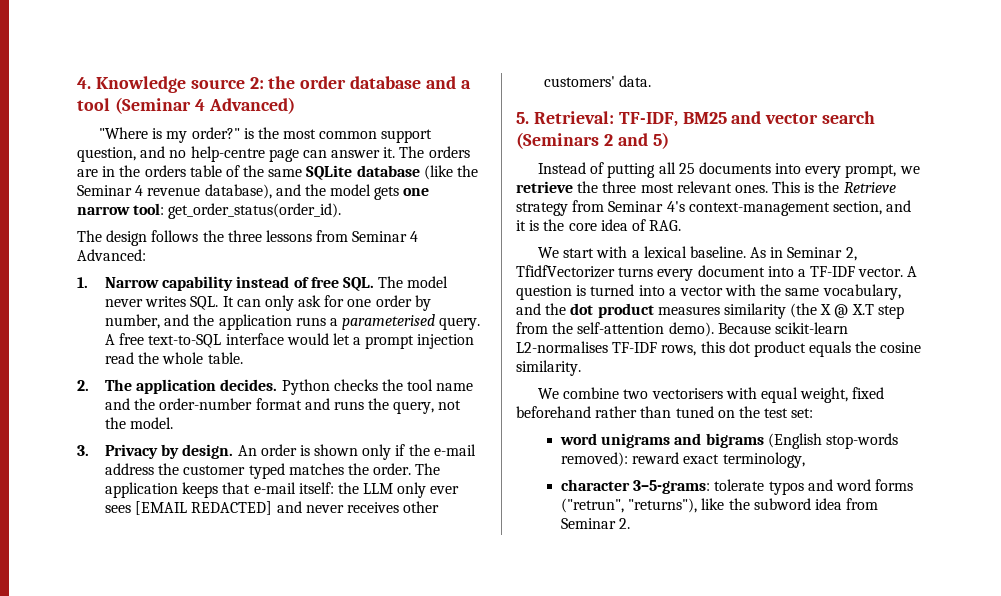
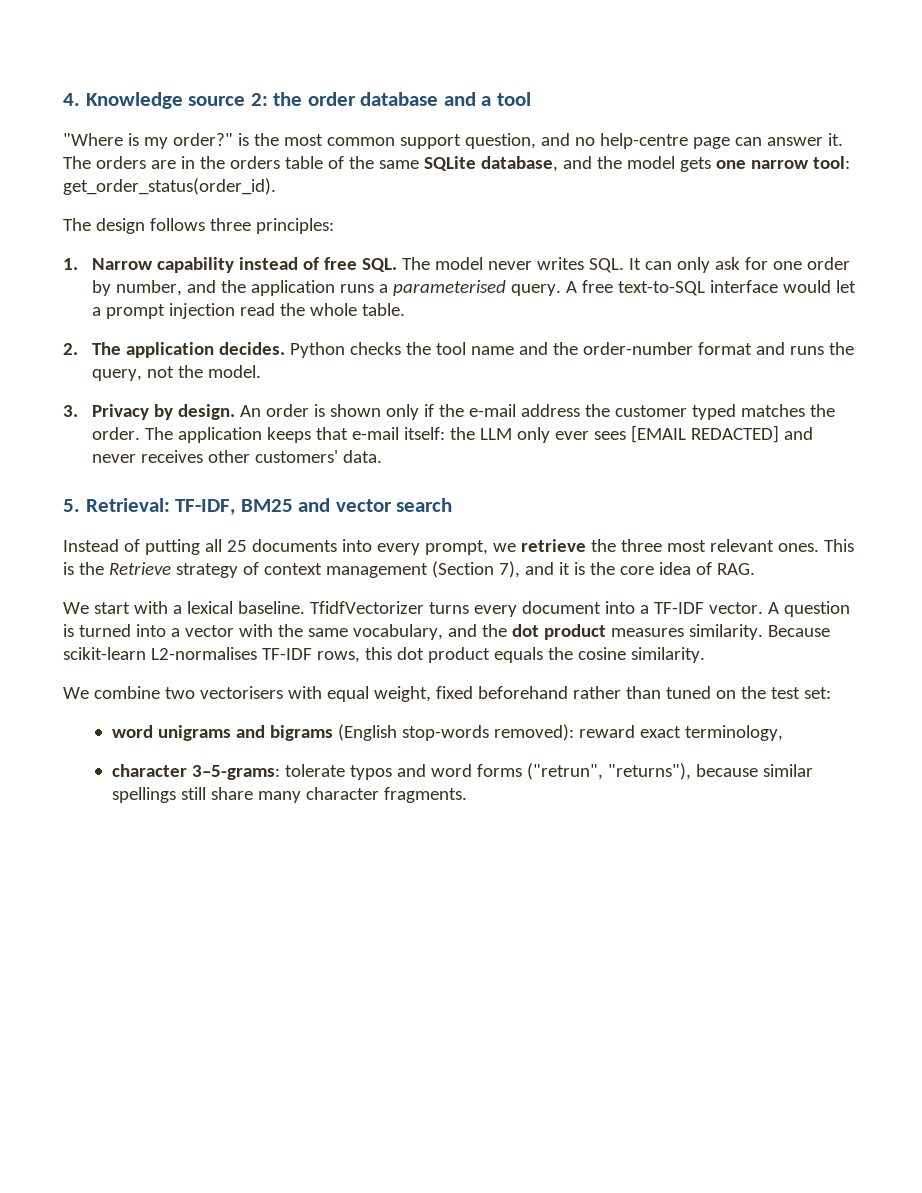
- 4. Knowledge source 2: the order database and a tool (Seminar 4 Advanced)
+ 4. Knowledge source 2: the order database and a tool
- The orders are in the orders table of the same SQLite database (like the Seminar 4 revenue database), and the model gets one narrow tool: get_order_status(order_id).
+ The orders are in the orders table of the same SQLite database, and the model gets one narrow tool: get_order_status(order_id).
- The design follows the three lessons from Seminar 4 Advanced:
+ The design follows three principles:
- 5. Retrieval: TF-IDF, BM25 and vector search (Seminars 2 and 5)
+ 5. Retrieval: TF-IDF, BM25 and vector search
- This is the Retrieve strategy from Seminar 4's context-management section, and it is the core idea of RAG.
+ This is the Retrieve strategy of context management (Section 7), and it is the core idea of RAG.
- As in Seminar 2, TfidfVectorizer turns every document into a TF-IDF vector.
+ TfidfVectorizer turns every document into a TF-IDF vector.
- A question is turned into a vector with the same vocabulary, and the dot product measures similarity (the X @ X.T step from the self-attention demo).
+ A question is turned into a vector with the same vocabulary, and the dot product measures similarity.
- character 3–5-grams: tolerate typos and word forms ("retrun", "returns"), like the subword idea from Seminar 2.
+ character 3–5-grams: tolerate typos and word forms ("retrun", "returns"), because similar spellings still share many character fragments.

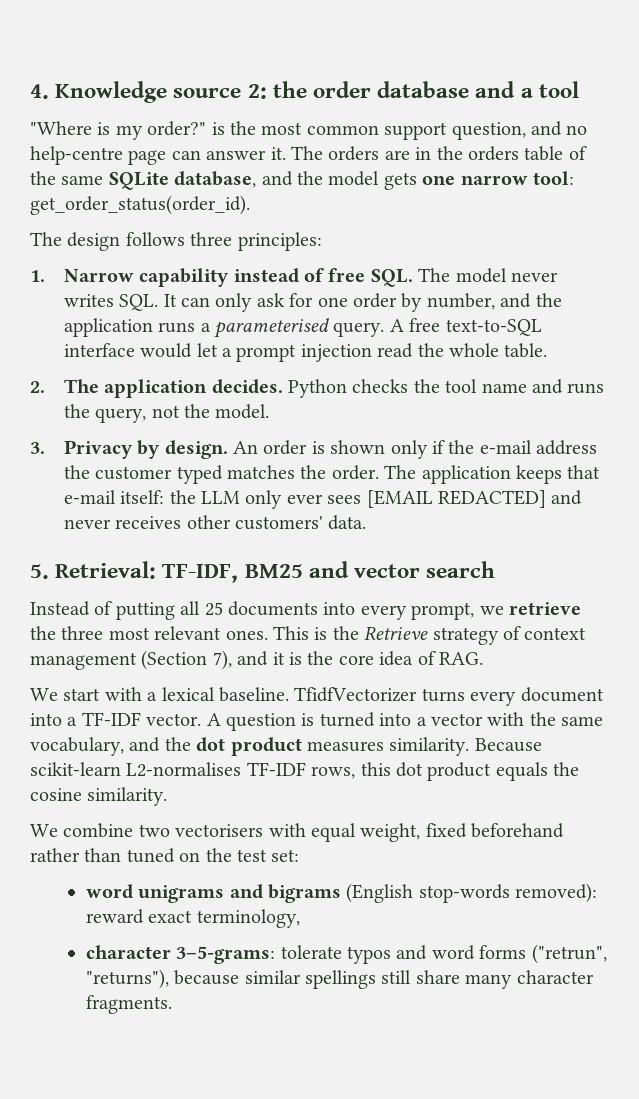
- Python checks the tool name and the order-number format and runs the query, not the model.
+ Python checks the tool name and runs the query, not the model.

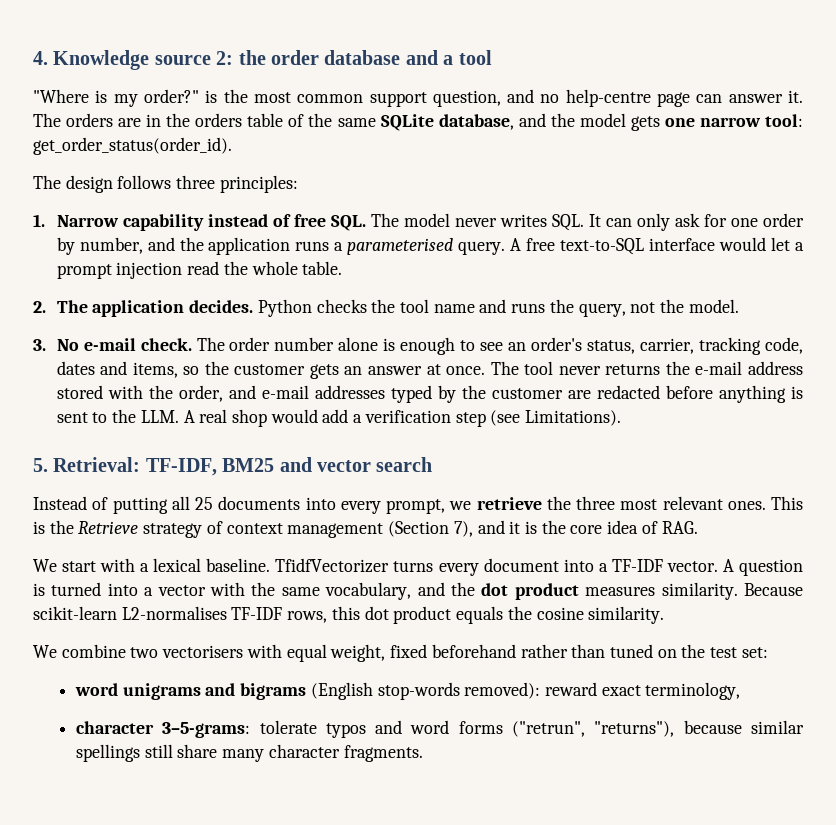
- 3. Privacy by design. An order is shown only if the e-mail address the customer typed matches the order. The application keeps that e-mail itself: the LLM only ever sees [EMAIL REDACTED] and never receives other customers' data.
+ 3. No e-mail check. The order number alone is enough to see an order's status, carrier, tracking code, dates and items, so the customer gets an answer at once. The tool never returns the e-mail address stored with the order, and e-mail addresses typed by the customer are redacted before anything is sent to the LLM. A real shop would add a verification step (see Limitations).

